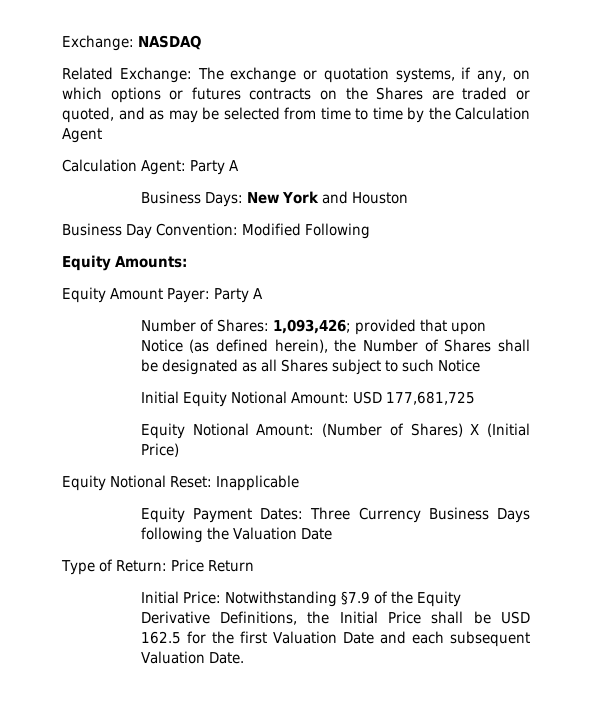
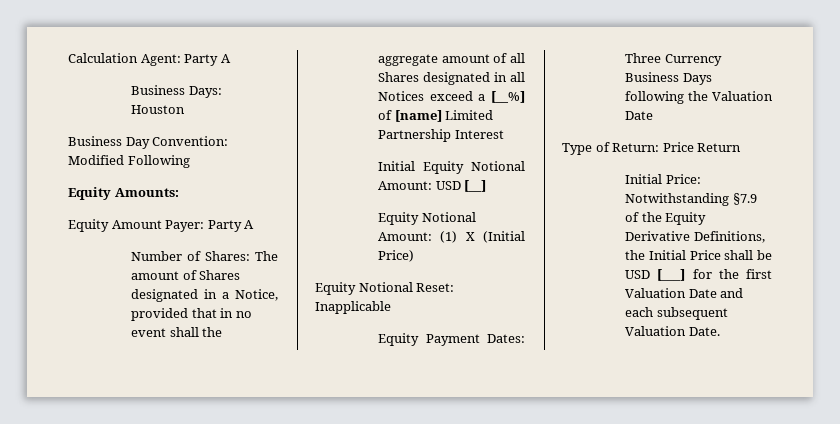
- Exchange: NASDAQ
- Related Exchange: The exchange or quotation systems, if any, on which options or futures contracts on the Shares are traded or quoted, and as may be selected from time to time by the Calculation Agent
- Business Days: New York and Houston
+ Business Days: Houston
- Number of Shares: 1,093,426; provided that upon Notice (as defined herein), the Number of Shares shall be designated as all Shares subject to such Notice
+ Number of Shares: The amount of Shares designated in a Notice, provided that in no event shall the aggregate amount of all Shares designated in all Notices exceed a [__%] of [name] Limited Partnership Interest
- Initial Equity Notional Amount: USD 177,681,725
- Equity Notional Amount: (Number of Shares) X (Initial Price)
+ Initial Equity Notional Amount: USD [__]
+ Equity Notional Amount: (1) X (Initial Price)
- Initial Price: Notwithstanding §7.9 of the Equity Derivative Definitions, the Initial Price shall be USD 162.5 for the first Valuation Date and each subsequent Valuation Date.
+ Initial Price: Notwithstanding §7.9 of the Equity Derivative Definitions, the Initial Price shall be USD [___] for the first Valuation Date and each subsequent Valuation Date.

